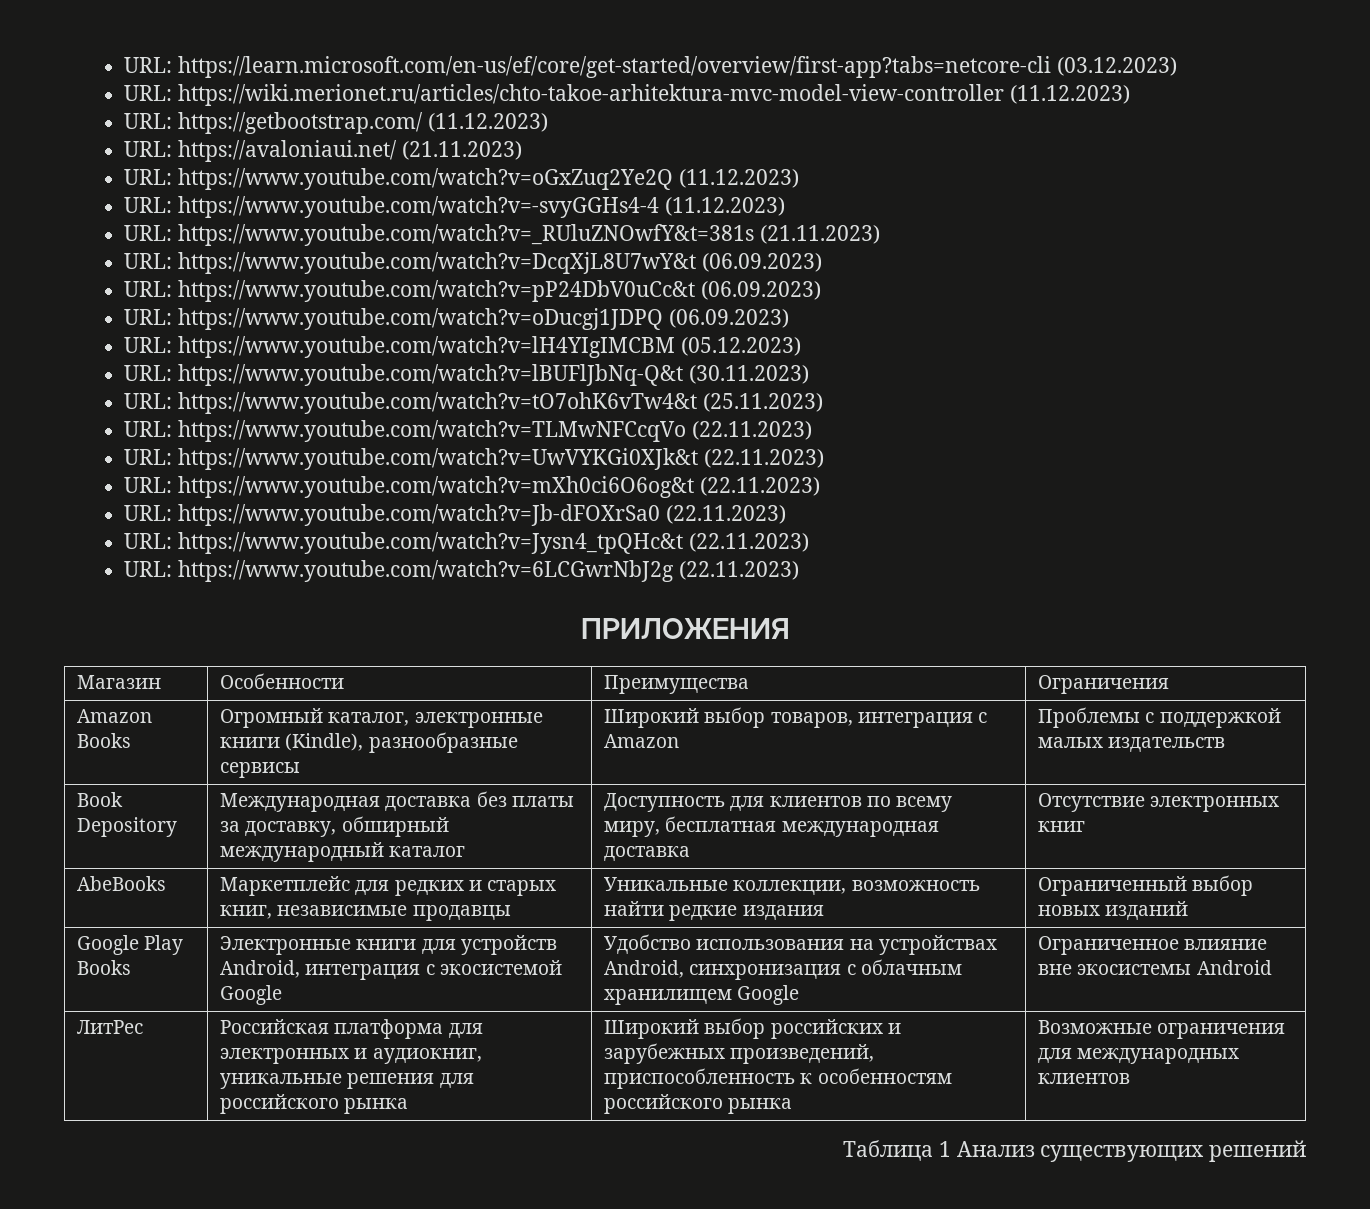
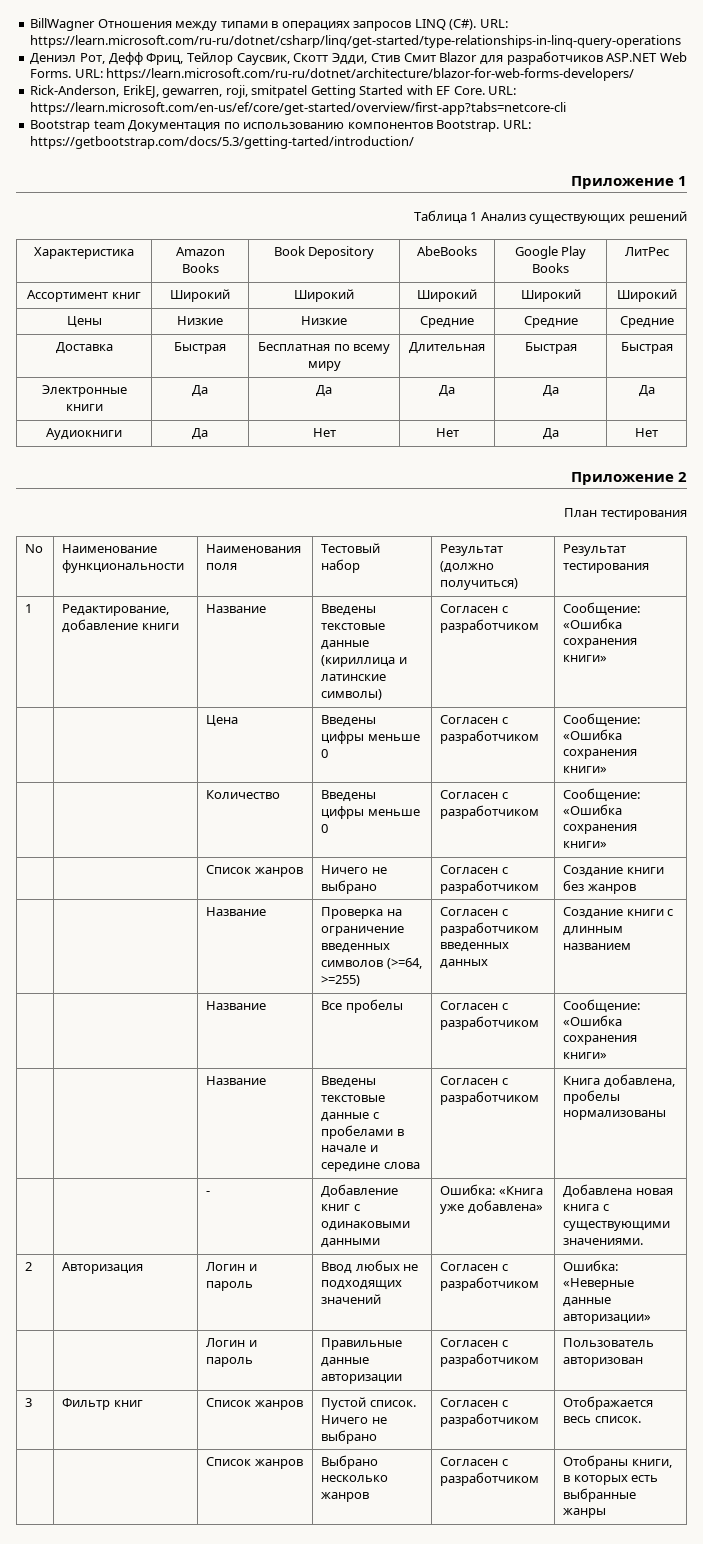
- URL: https://learn.microsoft.com/en-us/ef/core/get-started/overview/first-app?tabs=netcore-cli (03.12.2023)
- URL: https://wiki.merionet.ru/articles/chto-takoe-arhitektura-mvc-model-view-controller (11.12.2023)
- URL: https://getbootstrap.com/ (11.12.2023)
- URL: https://avaloniaui.net/ (21.11.2023)
- URL: https://www.youtube.com/watch?v=oGxZuq2Ye2Q (11.12.2023)
- URL: https://www.youtube.com/watch?v=-svyGGHs4-4 (11.12.2023)
- URL: https://www.youtube.com/watch?v=_RUluZNOwfY&t=381s (21.11.2023)
- URL: https://www.youtube.com/watch?v=DcqXjL8U7wY&t (06.09.2023)
- URL: https://www.youtube.com/watch?v=pP24DbV0uCc&t (06.09.2023)
- URL: https://www.youtube.com/watch?v=oDucgj1JDPQ (06.09.2023)
- URL: https://www.youtube.com/watch?v=lH4YIgIMCBM (05.12.2023)
- URL: https://www.youtube.com/watch?v=lBUFlJbNq-Q&t (30.11.2023)
- URL: https://www.youtube.com/watch?v=tO7ohK6vTw4&t (25.11.2023)
- URL: https://www.youtube.com/watch?v=TLMwNFCcqVo (22.11.2023)
- URL: https://www.youtube.com/watch?v=UwVYKGi0XJk&t (22.11.2023)
- URL: https://www.youtube.com/watch?v=mXh0ci6O6og&t (22.11.2023)
- URL: https://www.youtube.com/watch?v=Jb-dFOXrSa0 (22.11.2023)
- URL: https://www.youtube.com/watch?v=Jysn4_tpQHc&t (22.11.2023)
- URL: https://www.youtube.com/watch?v=6LCGwrNbJ2g (22.11.2023)
- ПРИЛОЖЕНИЯ
- Магазин | Особенности | Преимущества | Ограничения
- Amazon Books | Огромный каталог, электронные книги (Kindle), разнообразные сервисы | Широкий выбор товаров, интеграция с Amazon | Проблемы с поддержкой малых издательств
- Book Depository | Международная доставка без платы за доставку, обширный международный каталог | Доступность для клиентов по всему миру, бесплатная международная доставка | Отсутствие электронных книг
- AbeBooks | Маркетплейс для редких и старых книг, независимые продавцы | Уникальные коллекции, возможность найти редкие издания | Ограниченный выбор новых изданий
- Google Play Books | Электронные книги для устройств Android, интеграция с экосистемой Google | Удобство использования на устройствах Android, синхронизация с облачным хранилищем Google | Ограниченное влияние вне экосистемы Android
- ЛитРес | Российская платформа для электронных и аудиокниг, уникальные решения для российского рынка | Широкий выбор российских и зарубежных произведений, приспособленность к особенностям российского рынка | Возможные ограничения для международных клиентов
+ BillWagner Отношения между типами в операциях запросов LINQ (C#). URL: https://learn.microsoft.com/ru-ru/dotnet/csharp/linq/get-started/type-relationships-in-linq-query-operations
+ Дениэл Рот, Дефф Фриц, Тейлор Саусвик, Скотт Эдди, Стив Смит Blazor для разработчиков ASP.NET Web Forms. URL: https://learn.microsoft.com/ru-ru/dotnet/architecture/blazor-for-web-forms-developers/
+ Rick-Anderson, ErikEJ, gewarren, roji, smitpatel Getting Started with EF Core. URL: https://learn.microsoft.com/en-us/ef/core/get-started/overview/first-app?tabs=netcore-cli
+ Bootstrap team Документация по использованию компонентов Bootstrap. URL: https://getbootstrap.com/docs/5.3/getting-tarted/introduction/
+ Приложение 1
+ Характеристика | Amazon Books | Book Depository | AbeBooks | Google Play Books | ЛитРес
+ Ассортимент книг | Широкий | Широкий | Широкий | Широкий | Широкий
+ Цены | Низкие | Низкие | Средние | Средние | Средние
+ Доставка | Быстрая | Бесплатная по всему миру | Длительная | Быстрая | Быстрая
+ Электронные книги | Да | Да | Да | Да | Да
+ Аудиокниги | Да | Нет | Нет | Да | Нет
+ Приложение 2
+ План тестирования
+ No | Наименование функциональности | Наименования поля | Тестовый набор | Результат (должно получиться) | Результат тестирования
+ 1 | Редактирование, добавление книги | Название | Введены текстовые данные (кириллица и латинские символы) | Согласен с разработчиком | Сообщение: «Ошибка сохранения книги»
+ | | Цена | Введены цифры меньше 0 | Согласен с разработчиком | Сообщение: «Ошибка сохранения книги»
+ | | Количество | Введены цифры меньше 0 | Согласен с разработчиком | Сообщение: «Ошибка сохранения книги»
+ | | Список жанров | Ничего не выбрано | Согласен с разработчиком | Создание книги без жанров
+ | | Название | Проверка на ограничение введенных символов (>=64, >=255) | Согласен с разработчиком введенных данных | Создание книги с длинным названием
+ | | Название | Все пробелы | Согласен с разработчиком | Сообщение: «Ошибка сохранения книги»
+ | | Название | Введены текстовые данные с пробелами в начале и середине слова | Согласен с разработчиком | Книга добавлена, пробелы нормализованы
+ | | - | Добавление книг с одинаковыми данными | Ошибка: «Книга уже добавлена» | Добавлена новая книга с существующими значениями.
+ 2 | Авторизация | Логин и пароль | Ввод любых не подходящих значений | Согласен с разработчиком | Ошибка: «Неверные данные авторизации»
+ | | Логин и пароль | Правильные данные авторизации | Согласен с разработчиком | Пользователь авторизован
+ 3 | Фильтр книг | Список жанров | Пустой список. Ничего не выбрано | Согласен с разработчиком | Отображается весь список.
+ | | Список жанров | Выбрано несколько жанров | Согласен с разработчиком | Отобраны книги, в которых есть выбранные жанры

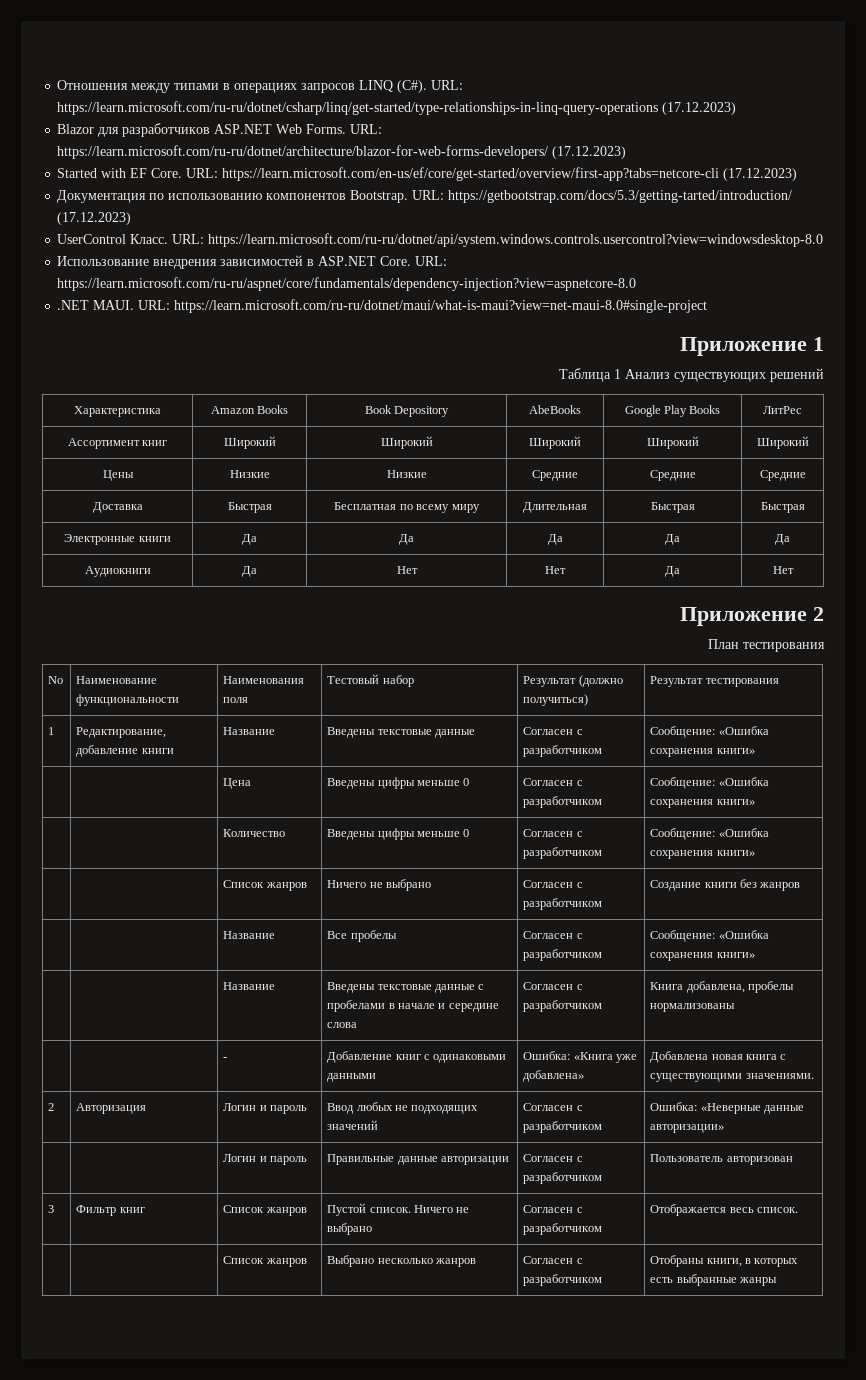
- BillWagner Отношения между типами в операциях запросов LINQ (C#). URL: https://learn.microsoft.com/ru-ru/dotnet/csharp/linq/get-started/type-relationships-in-linq-query-operations
- Дениэл Рот, Дефф Фриц, Тейлор Саусвик, Скотт Эдди, Стив Смит Blazor для разработчиков ASP.NET Web Forms.
+ Отношения между типами в операциях запросов LINQ (C#). URL: https://learn.microsoft.com/ru-ru/dotnet/csharp/linq/get-started/type-relationships-in-linq-query-operations (17.12.2023)
+ Blazor для разработчиков ASP.NET Web Forms.
- URL: https://learn.microsoft.com/ru-ru/dotnet/architecture/blazor-for-web-forms-developers/
- Rick-Anderson, ErikEJ, gewarren, roji, smitpatel Getting Started with EF Core.
+ URL: https://learn.microsoft.com/ru-ru/dotnet/architecture/blazor-for-web-forms-developers/ (17.12.2023)
+ Started with EF Core.
- URL: https://learn.microsoft.com/en-us/ef/core/get-started/overview/first-app?tabs=netcore-cli
- Bootstrap team Документация по использованию компонентов Bootstrap.
+ URL: https://learn.microsoft.com/en-us/ef/core/get-started/overview/first-app?tabs=netcore-cli (17.12.2023)
+ Документация по использованию компонентов Bootstrap.
- URL: https://getbootstrap.com/docs/5.3/getting-tarted/introduction/
+ URL: https://getbootstrap.com/docs/5.3/getting-tarted/introduction/ (17.12.2023)
+ UserControl Класс. URL: https://learn.microsoft.com/ru-ru/dotnet/api/system.windows.controls.usercontrol?view=windowsdesktop-8.0
+ Использование внедрения зависимостей в ASP.NET Core. URL: https://learn.microsoft.com/ru-ru/aspnet/core/fundamentals/dependency-injection?view=aspnetcore-8.0
+ .NET MAUI. URL: https://learn.microsoft.com/ru-ru/dotnet/maui/what-is-maui?view=net-maui-8.0#single-project
- 1 | Редактирование, добавление книги | Название | Введены текстовые данные (кириллица и латинские символы) | Согласен с разработчиком | Сообщение: «Ошибка сохранения книги»
+ 1 | Редактирование, добавление книги | Название | Введены текстовые данные | Согласен с разработчиком | Сообщение: «Ошибка сохранения книги»
- | | Название | Проверка на ограничение введенных символов (>=64, >=255) | Согласен с разработчиком введенных данных | Создание книги с длинным названием

